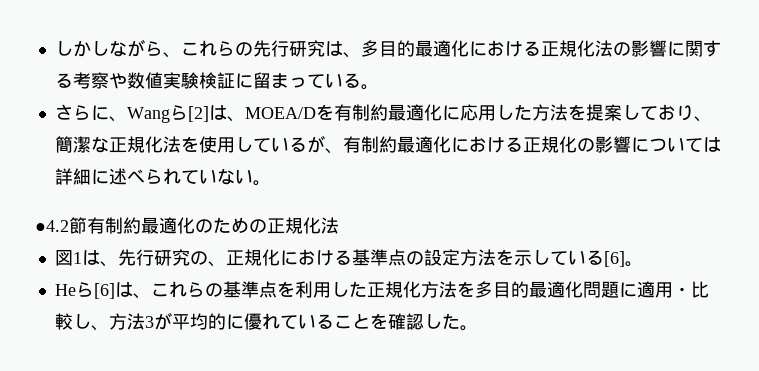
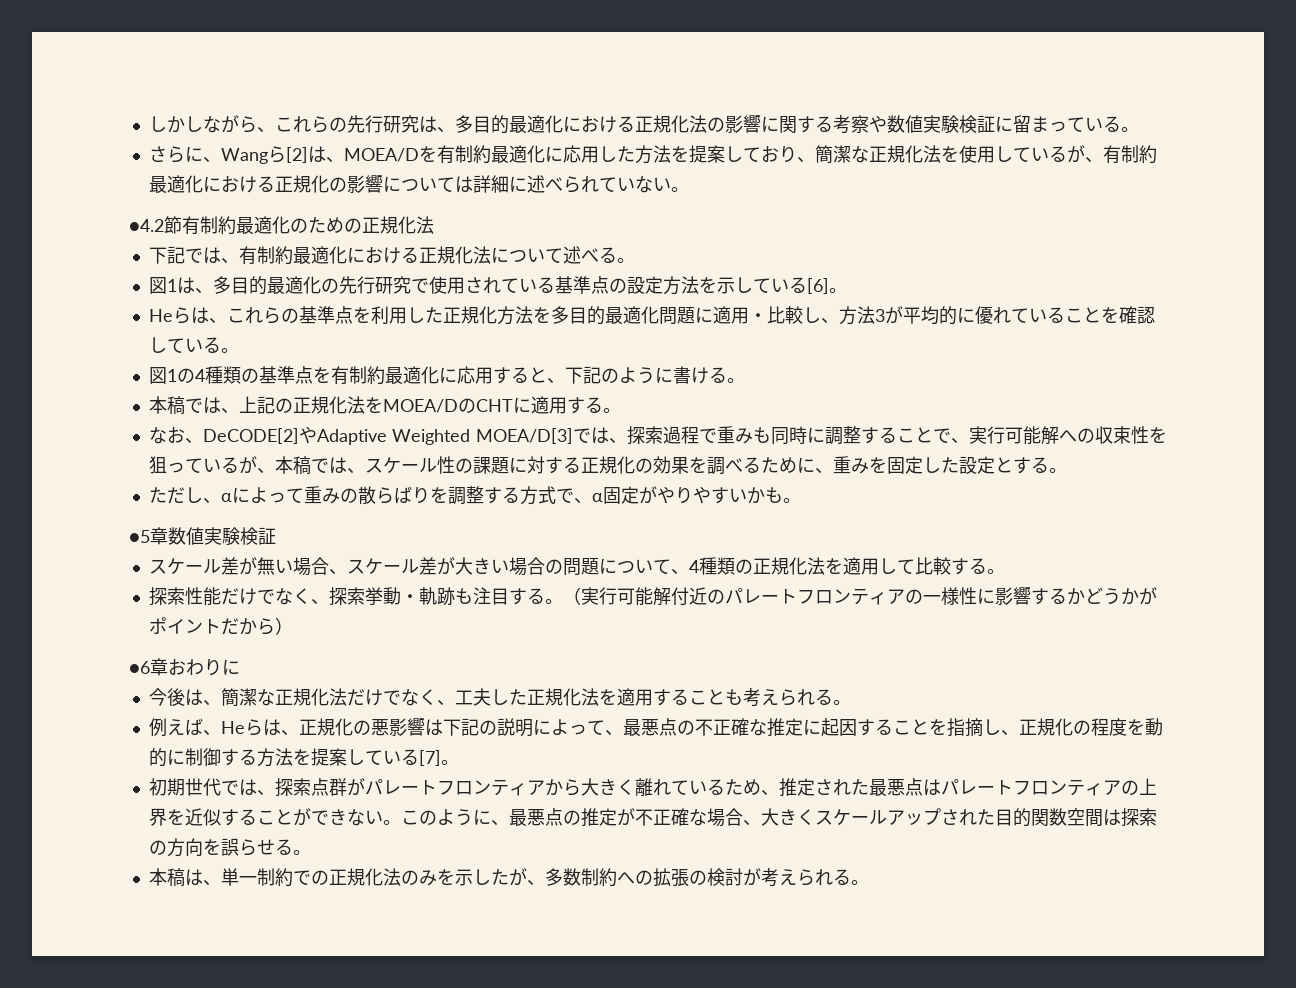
- 図1は、先行研究の、正規化における基準点の設定方法を示している[6]。
+ 下記では、有制約最適化における正規化法について述べる。
+ 図1は、多目的最適化の先行研究で使用されている基準点の設定方法を示している[6]。
- Heら[6]は、これらの基準点を利用した正規化方法を多目的最適化問題に適用・比較し、方法3が平均的に優れていることを確認した。
+ Heらは、これらの基準点を利用した正規化方法を多目的最適化問題に適用・比較し、方法3が平均的に優れていることを確認している。
+ 図1の4種類の基準点を有制約最適化に応用すると、下記のように書ける。
+ 本稿では、上記の正規化法をMOEA/DのCHTに適用する。
+ なお、DeCODE[2]やAdaptive Weighted MOEA/D[3]では、探索過程で重みも同時に調整することで、実行可能解への収束性を狙っているが、本稿では、スケール性の課題に対する正規化の効果を調べるために、重みを固定した設定とする。
+ ただし、αによって重みの散らばりを調整する方式で、α固定がやりやすいかも。
+ ●5章数値実験検証
+ スケール差が無い場合、スケール差が大きい場合の問題について、4種類の正規化法を適用して比較する。
+ 探索性能だけでなく、探索挙動・軌跡も注目する。（実行可能解付近のパレートフロンティアの一様性に影響するかどうかがポイントだから）
+ ●6章おわりに
+ 今後は、簡潔な正規化法だけでなく、工夫した正規化法を適用することも考えられる。
+ 例えば、Heらは、正規化の悪影響は下記の説明によって、最悪点の不正確な推定に起因することを指摘し、正規化の程度を動的に制御する方法を提案している[7]。
+ 初期世代では、探索点群がパレートフロンティアから大きく離れているため、推定された最悪点はパレートフロンティアの上界を近似することができない。このように、最悪点の推定が不正確な場合、大きくスケールアップされた目的関数空間は探索の方向を誤らせる。
+ 本稿は、単一制約での正規化法のみを示したが、多数制約への拡張の検討が考えられる。

